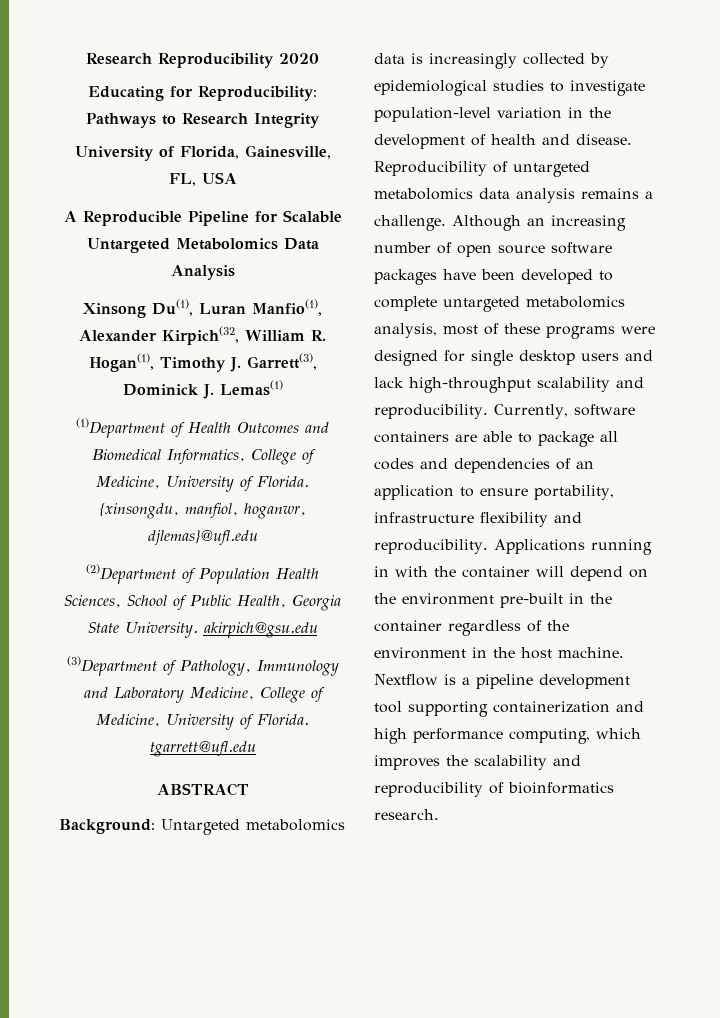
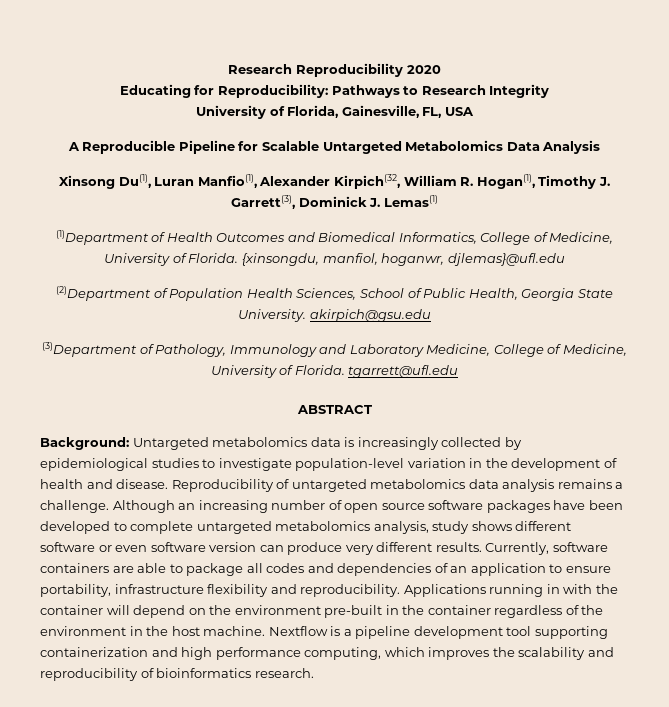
- Although an increasing number of open source software packages have been developed to complete untargeted metabolomics analysis, most of these programs were designed for single desktop users and lack high-throughput scalability and reproducibility.
+ Although an increasing number of open source software packages have been developed to complete untargeted metabolomics analysis, study shows different software or even software version can produce very different results.

